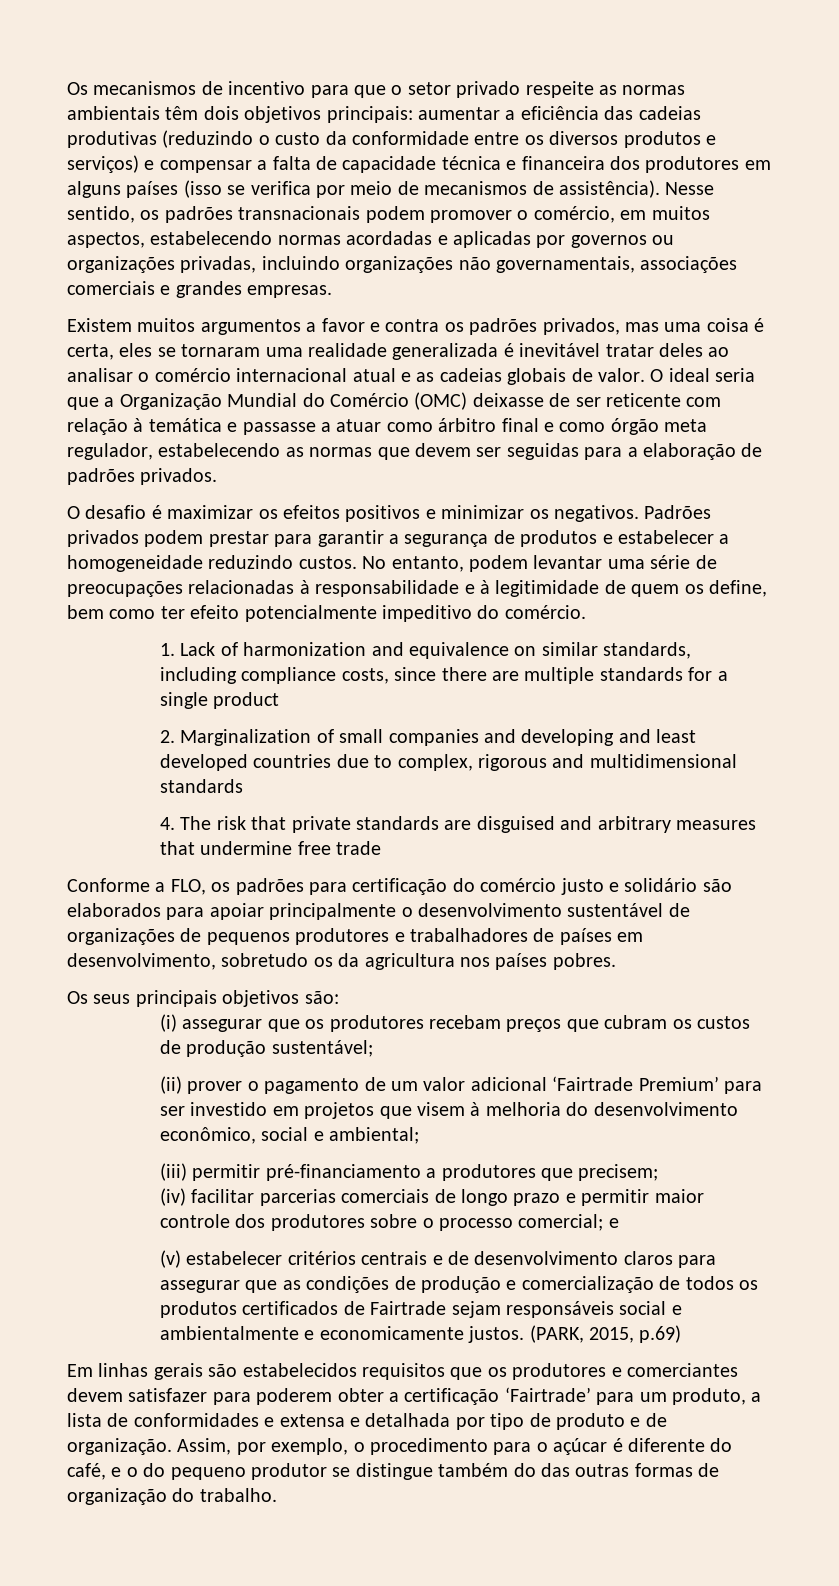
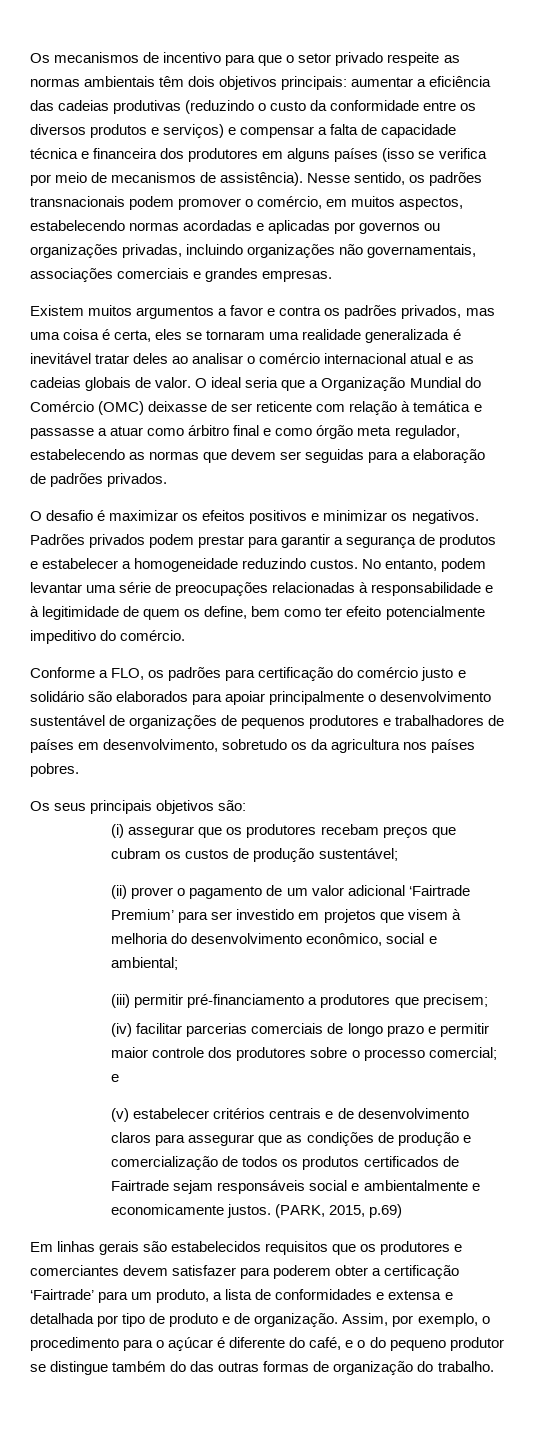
- 1. Lack of harmonization and equivalence on similar standards, including compliance costs, since there are multiple standards for a single product
- 2. Marginalization of small companies and developing and least developed countries due to complex, rigorous and multidimensional standards
- 4. The risk that private standards are disguised and arbitrary measures that undermine free trade

